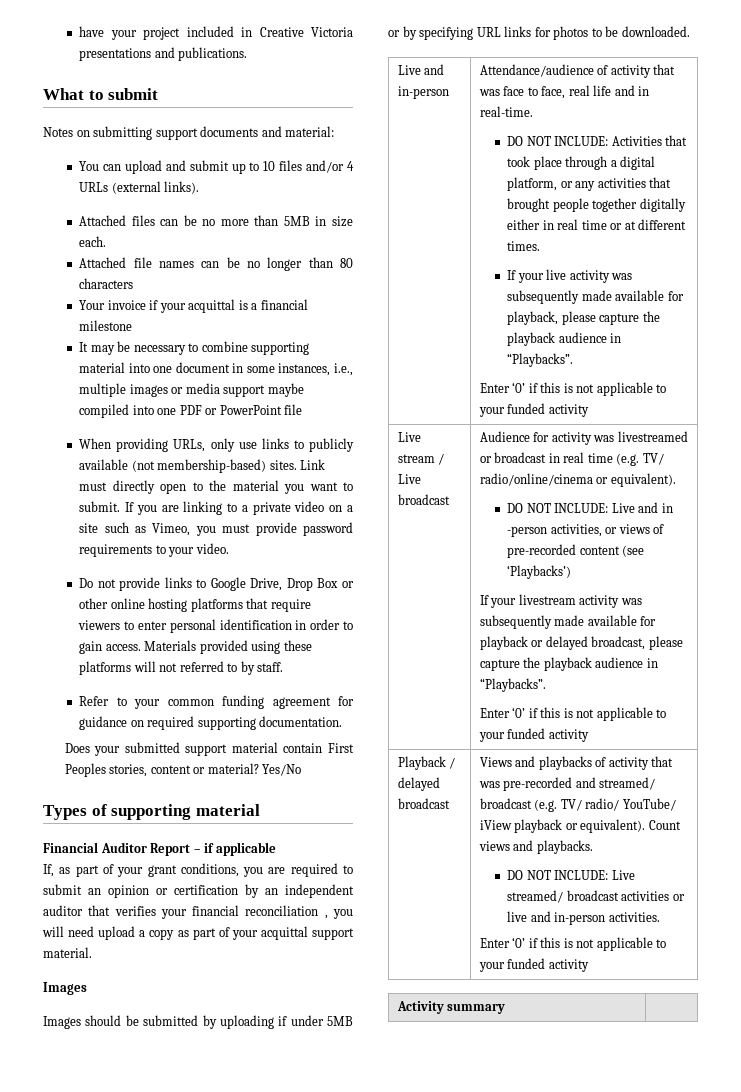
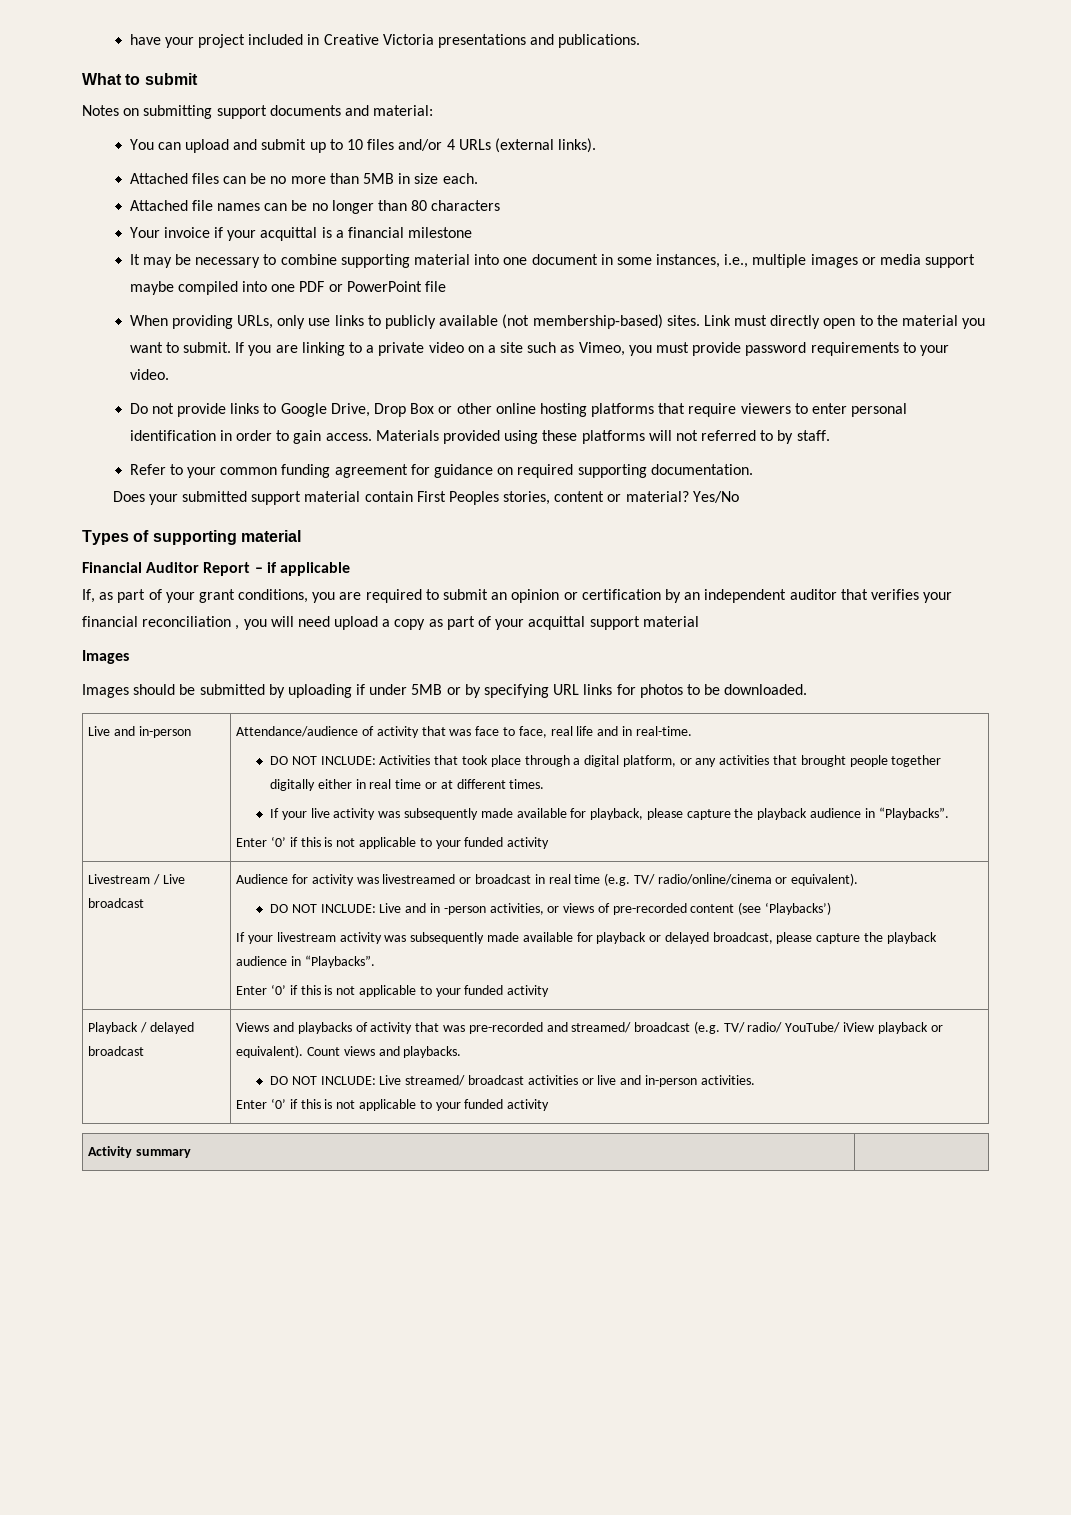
- If, as part of your grant conditions, you are required to submit an opinion or certification by an independent auditor that verifies your financial reconciliation , you will need upload a copy as part of your acquittal support material.
+ If, as part of your grant conditions, you are required to submit an opinion or certification by an independent auditor that verifies your financial reconciliation , you will need upload a copy as part of your acquittal support material
- Live stream / Live broadcast
+ Livestream / Live broadcast

